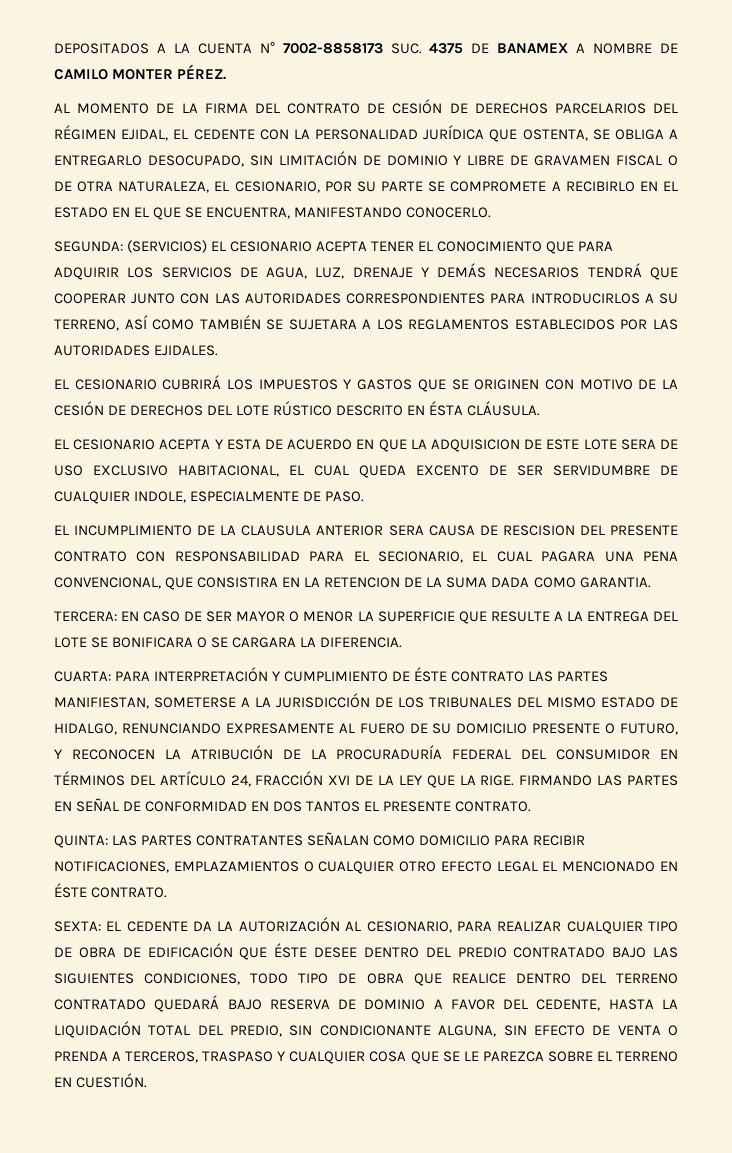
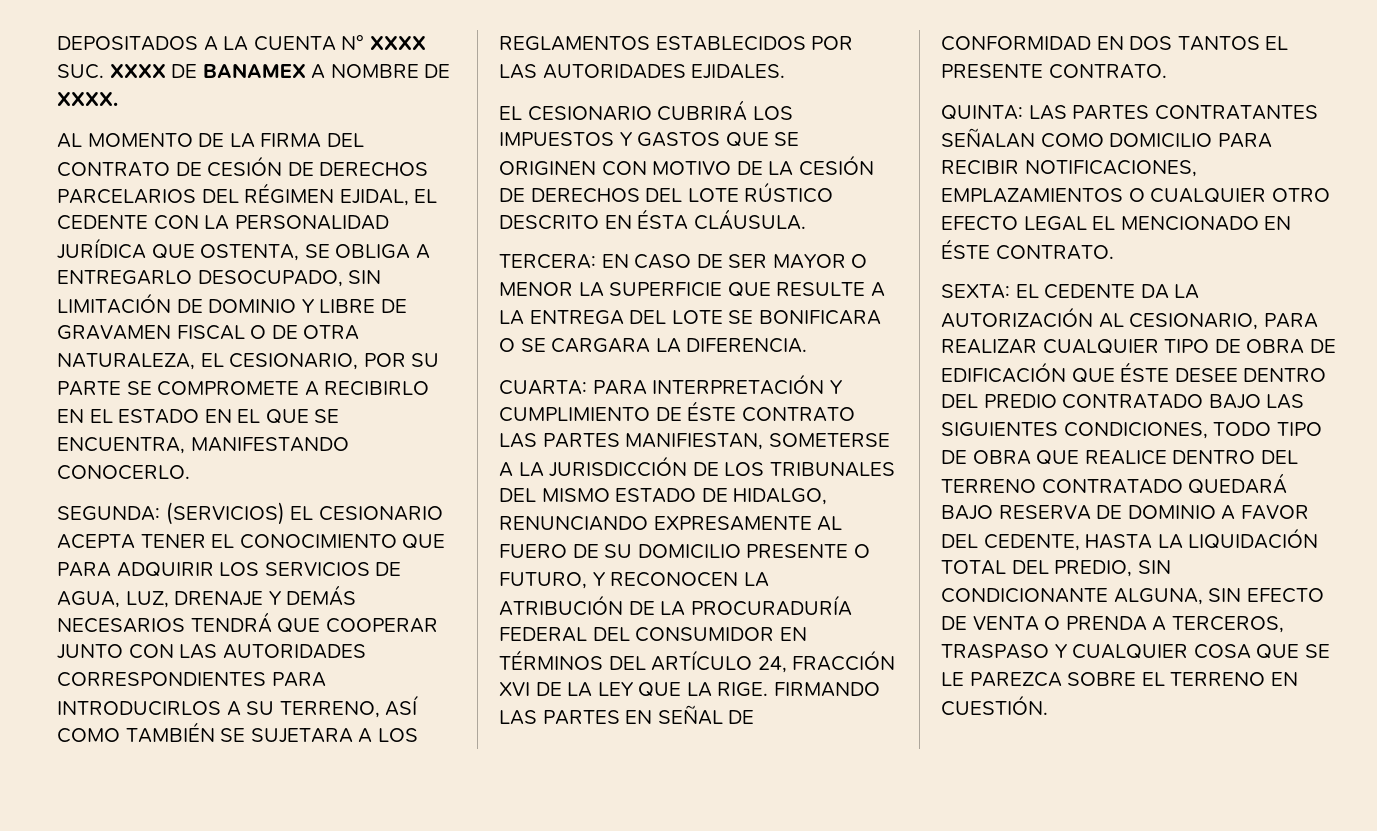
- DEPOSITADOS A LA CUENTA N° 7002-8858173 SUC. 4375 DE BANAMEX A NOMBRE DE CAMILO MONTER PÉREZ.
+ DEPOSITADOS A LA CUENTA N° XXXX SUC. XXXX DE BANAMEX A NOMBRE DE XXXX.
- EL CESIONARIO ACEPTA Y ESTA DE ACUERDO EN QUE LA ADQUISICION DE ESTE LOTE SERA DE USO EXCLUSIVO HABITACIONAL, EL CUAL QUEDA EXCENTO DE SER SERVIDUMBRE DE CUALQUIER INDOLE, ESPECIALMENTE DE PASO.
- EL INCUMPLIMIENTO DE LA CLAUSULA ANTERIOR SERA CAUSA DE RESCISION DEL PRESENTE CONTRATO CON RESPONSABILIDAD PARA EL SECIONARIO, EL CUAL PAGARA UNA PENA CONVENCIONAL, QUE CONSISTIRA EN LA RETENCION DE LA SUMA DADA COMO GARANTIA.

